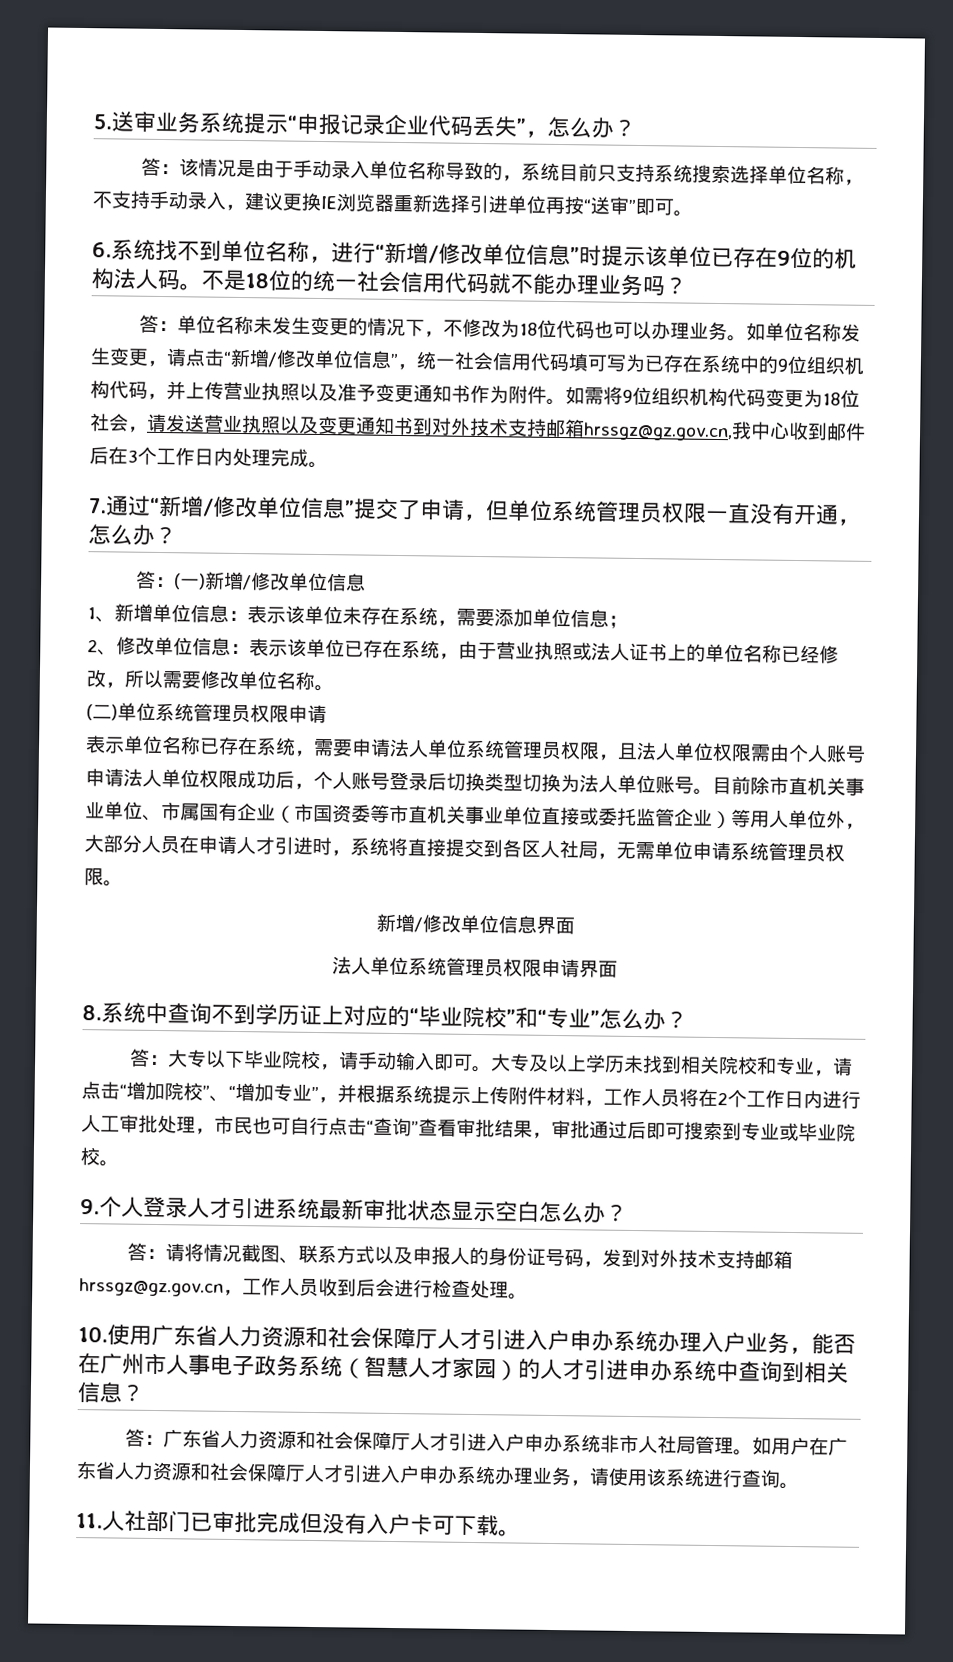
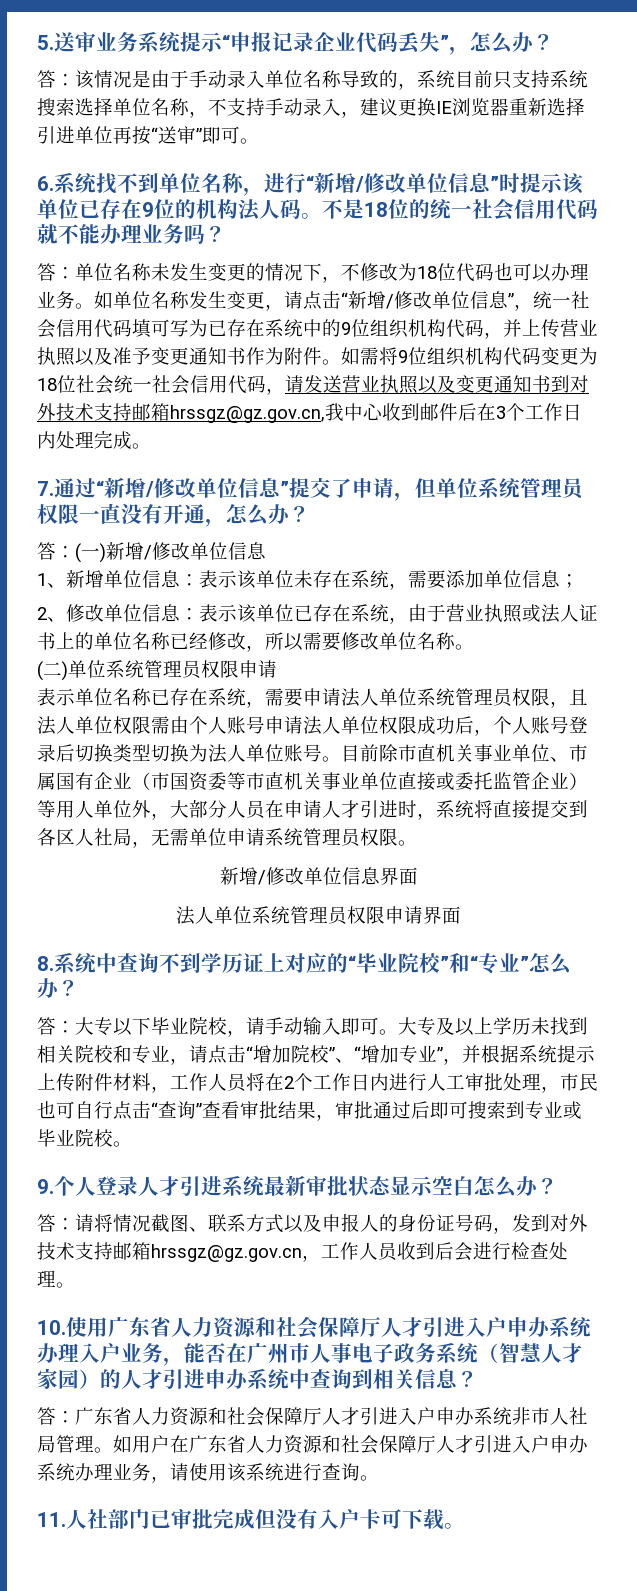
- 如需将9位组织机构代码变更为18位社会，请发送营业执照以及变更通知书到对外技术支持邮箱hrssgz@gz.gov.cn,我中心收到邮件后在3个工作日内处理完成。
+ 如需将9位组织机构代码变更为18位社会统一社会信用代码，请发送营业执照以及变更通知书到对外技术支持邮箱hrssgz@gz.gov.cn,我中心收到邮件后在3个工作日内处理完成。

